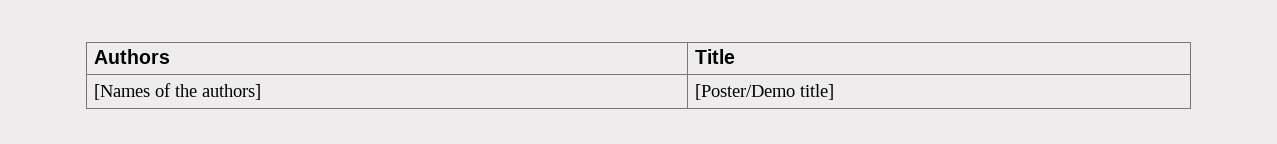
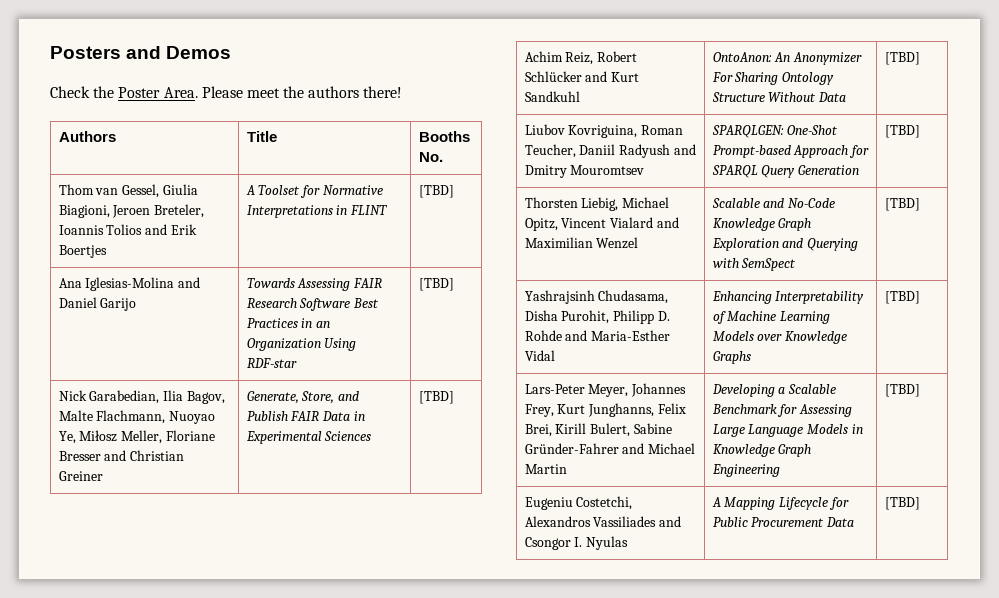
- Authors | Title
- [Names of the authors] | [Poster/Demo title]
+ Posters and Demos
+ Check the Poster Area. Please meet the authors there!
+ Authors | Title | Booths No.
+ Thom van Gessel, Giulia Biagioni, Jeroen Breteler, Ioannis Tolios and Erik Boertjes | A Toolset for Normative Interpretations in FLINT | [TBD]
+ Ana Iglesias-Molina and Daniel Garijo | Towards Assessing FAIR Research Software Best Practices in an Organization Using RDF-star | [TBD]
+ Nick Garabedian, Ilia Bagov, Malte Flachmann, Nuoyao Ye, Miłosz Meller, Floriane Bresser and Christian Greiner | Generate, Store, and Publish FAIR Data in Experimental Sciences | [TBD]
+ Achim Reiz, Robert Schlücker and Kurt Sandkuhl | OntoAnon: An Anonymizer For Sharing Ontology Structure Without Data | [TBD]
+ Liubov Kovriguina, Roman Teucher, Daniil Radyush and Dmitry Mouromtsev | SPARQLGEN: One-Shot Prompt-based Approach for SPARQL Query Generation | [TBD]
+ Thorsten Liebig, Michael Opitz, Vincent Vialard and Maximilian Wenzel | Scalable and No-Code Knowledge Graph Exploration and Querying with SemSpect | [TBD]
+ Yashrajsinh Chudasama, Disha Purohit, Philipp D. Rohde and Maria-Esther Vidal | Enhancing Interpretability of Machine Learning Models over Knowledge Graphs | [TBD]
+ Lars-Peter Meyer, Johannes Frey, Kurt Junghanns, Felix Brei, Kirill Bulert, Sabine Gründer-Fahrer and Michael Martin | Developing a Scalable Benchmark for Assessing Large Language Models in Knowledge Graph Engineering | [TBD]
+ Eugeniu Costetchi, Alexandros Vassiliades and Csongor I. Nyulas | A Mapping Lifecycle for Public Procurement Data | [TBD]

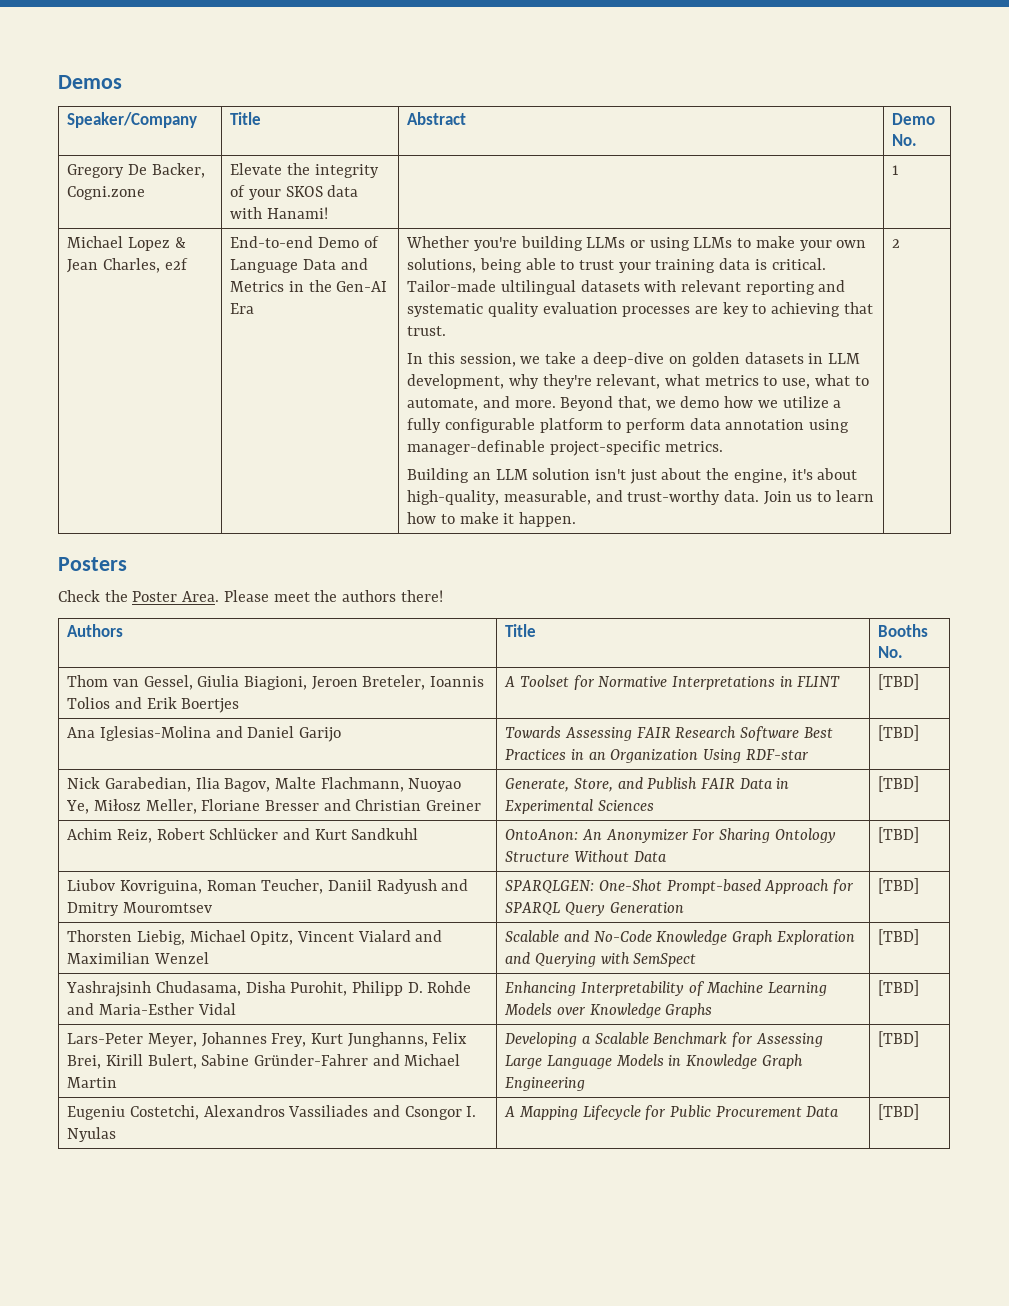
+ Demos
+ Speaker/Company | Title | Abstract | Demo No.
+ Gregory De Backer, Cogni.zone | Elevate the integrity of your SKOS data with Hanami! | | 1
+ Michael Lopez & Jean Charles, e2f | End-to-end Demo of Language Data and Metrics in the Gen-AI Era | Whether you're building LLMs or using LLMs to make your own solutions, being able to trust your training data is critical. Tailor-made ultilingual datasets with relevant reporting and systematic quality evaluation processes are key to achieving that trust.
+ In this session, we take a deep-dive on golden datasets in LLM development, why they're relevant, what metrics to use, what to automate, and more. Beyond that, we demo how we utilize a fully configurable platform to perform data annotation using manager-definable project-specific metrics.
+ Building an LLM solution isn't just about the engine, it's about high-quality, measurable, and trust-worthy data. Join us to learn how to make it happen. | 2
- Posters and Demos
+ Posters

